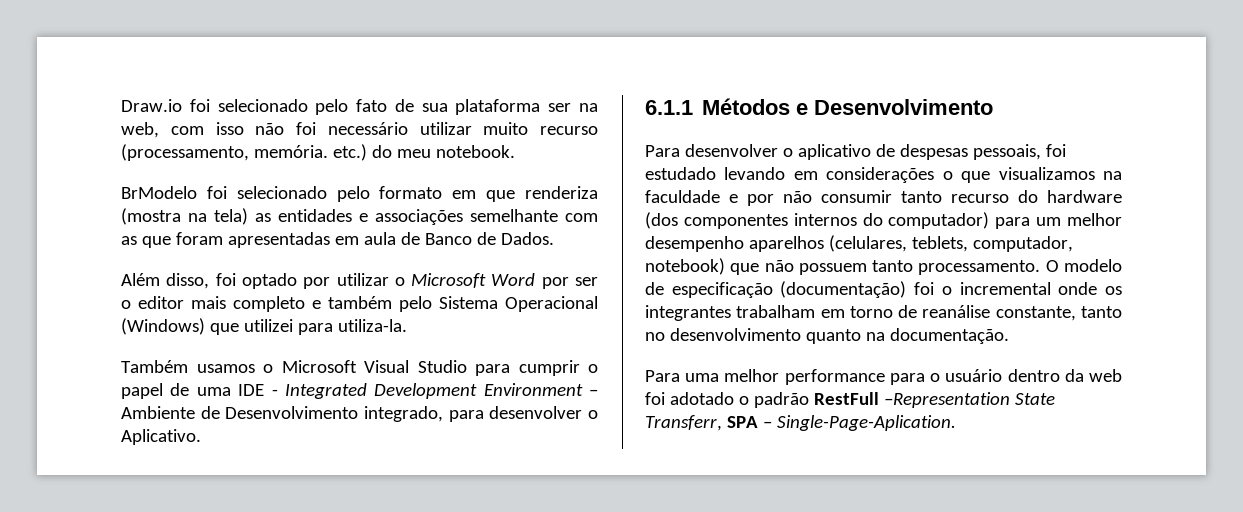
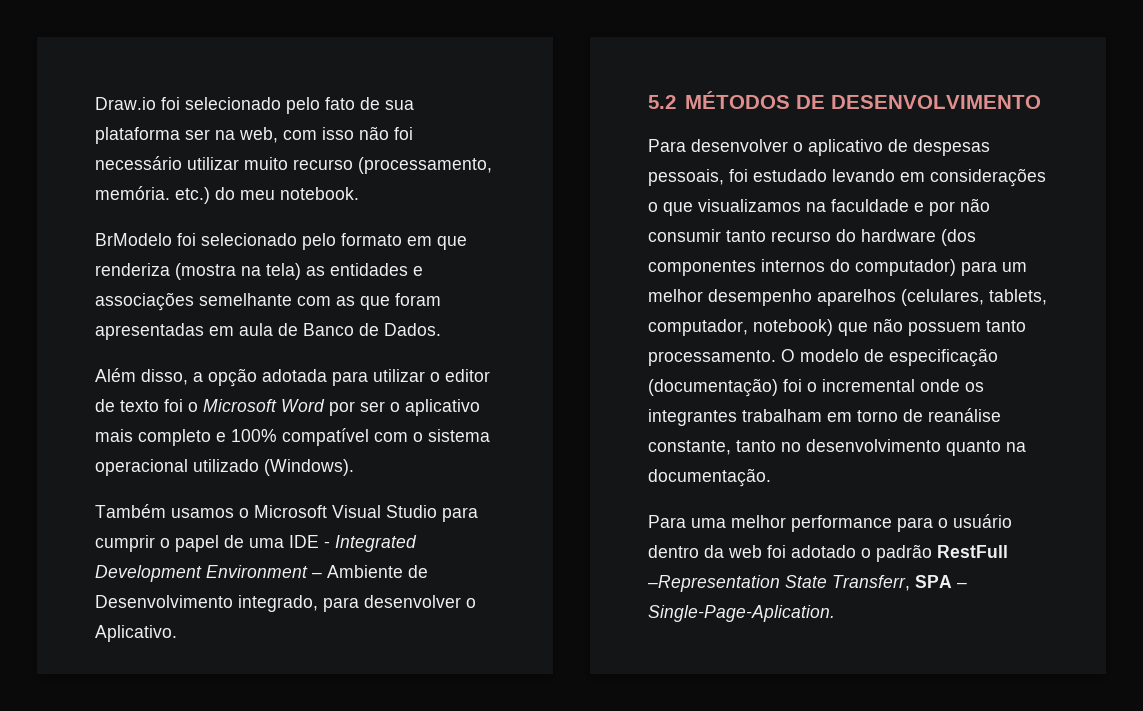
- Além disso, foi optado por utilizar o Microsoft Word por ser o editor mais completo e também pelo Sistema Operacional (Windows) que utilizei para utiliza-la.
+ Além disso, a opção adotada para utilizar o editor de texto foi o Microsoft Word por ser o aplicativo mais completo e 100% compatível com o sistema operacional utilizado (Windows).
- 6.1.1 Métodos e Desenvolvimento
+ 5.2 MÉTODOS DE DESENVOLVIMENTO
- Para desenvolver o aplicativo de despesas pessoais, foi estudado levando em considerações o que visualizamos na faculdade e por não consumir tanto recurso do hardware (dos componentes internos do computador) para um melhor desempenho aparelhos (celulares, teblets, computador, notebook) que não possuem tanto processamento.
+ Para desenvolver o aplicativo de despesas pessoais, foi estudado levando em considerações o que visualizamos na faculdade e por não consumir tanto recurso do hardware (dos componentes internos do computador) para um melhor desempenho aparelhos (celulares, tablets, computador, notebook) que não possuem tanto processamento.

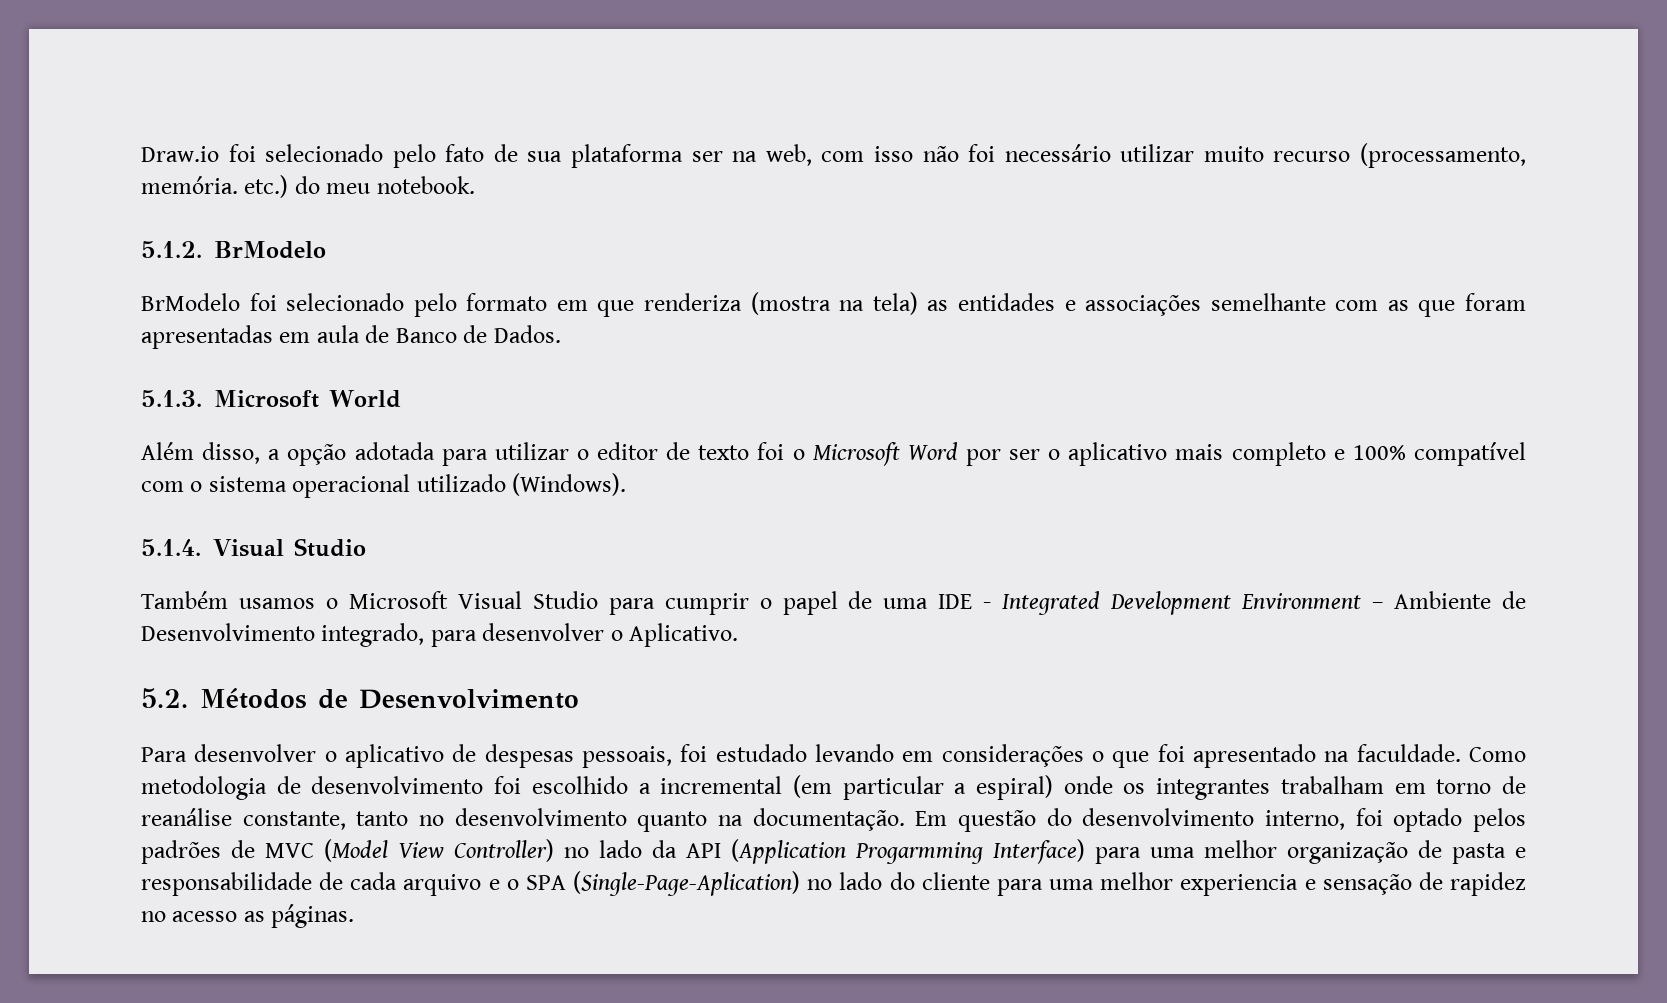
+ 5.1.2. BrModelo
+ 5.1.3. Microsoft World
+ 5.1.4. Visual Studio
- 5.2 MÉTODOS DE DESENVOLVIMENTO
+ 5.2. Métodos de Desenvolvimento
- Para desenvolver o aplicativo de despesas pessoais, foi estudado levando em considerações o que visualizamos na faculdade e por não consumir tanto recurso do hardware (dos componentes internos do computador) para um melhor desempenho aparelhos (celulares, tablets, computador, notebook) que não possuem tanto processamento. O modelo de especificação (documentação) foi o incremental onde os integrantes trabalham em torno de reanálise constante, tanto no desenvolvimento quanto na documentação.
- Para uma melhor performance para o usuário dentro da web foi adotado o padrão RestFull –Representation State Transferr, SPA – Single-Page-Aplication.
+ Para desenvolver o aplicativo de despesas pessoais, foi estudado levando em considerações o que foi apresentado na faculdade. Como metodologia de desenvolvimento foi escolhido a incremental (em particular a espiral) onde os integrantes trabalham em torno de reanálise constante, tanto no desenvolvimento quanto na documentação. Em questão do desenvolvimento interno, foi optado pelos padrões de MVC (Model View Controller) no lado da API (Application Progarmming Interface) para uma melhor organização de pasta e responsabilidade de cada arquivo e o SPA (Single-Page-Aplication) no lado do cliente para uma melhor experiencia e sensação de rapidez no acesso as páginas.

